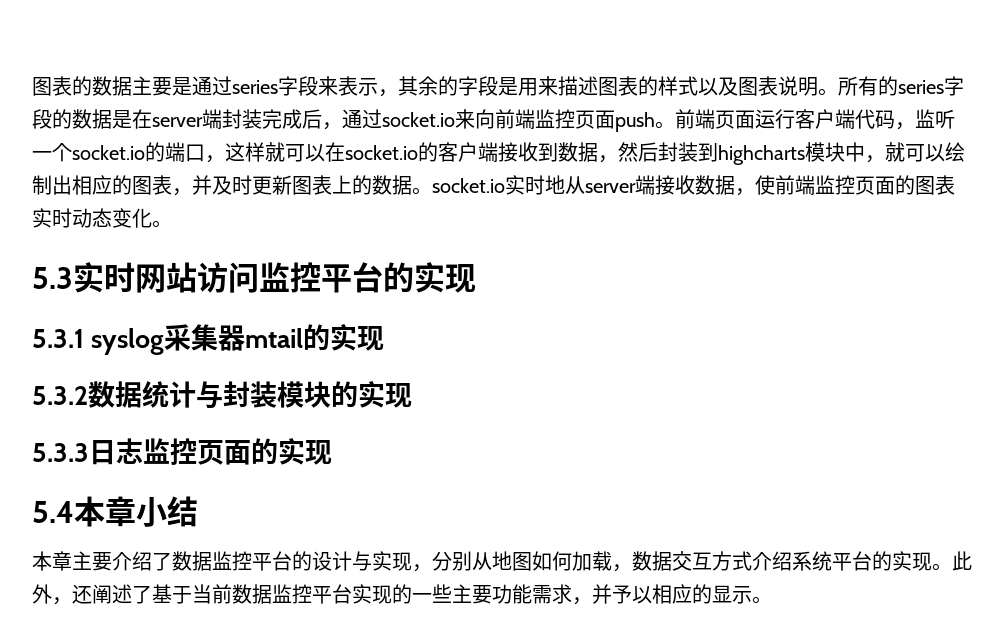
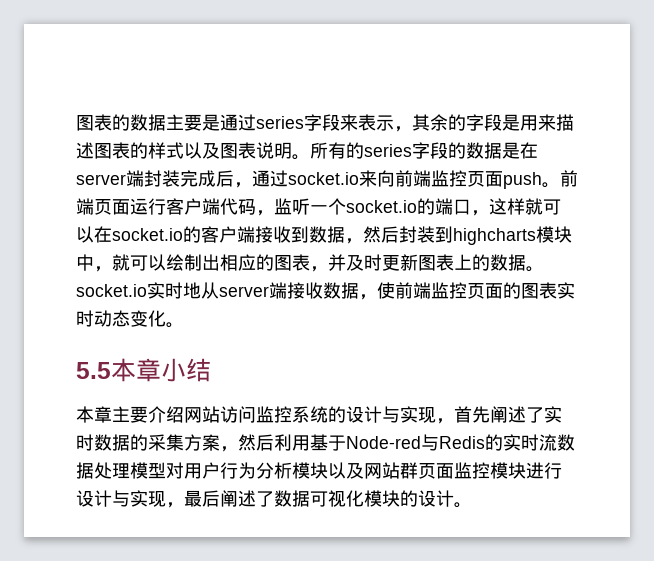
- 5.3实时网站访问监控平台的实现
- 5.3.1 syslog采集器mtail的实现
- 5.3.2数据统计与封装模块的实现
- 5.3.3日志监控页面的实现
- 5.4本章小结
+ 5.5本章小结
- 本章主要介绍了数据监控平台的设计与实现，分别从地图如何加载，数据交互方式介绍系统平台的实现。此外，还阐述了基于当前数据监控平台实现的一些主要功能需求，并予以相应的显示。
+ 本章主要介绍网站访问监控系统的设计与实现，首先阐述了实时数据的采集方案，然后利用基于Node-red与Redis的实时流数据处理模型对用户行为分析模块以及网站群页面监控模块进行设计与实现，最后阐述了数据可视化模块的设计。

